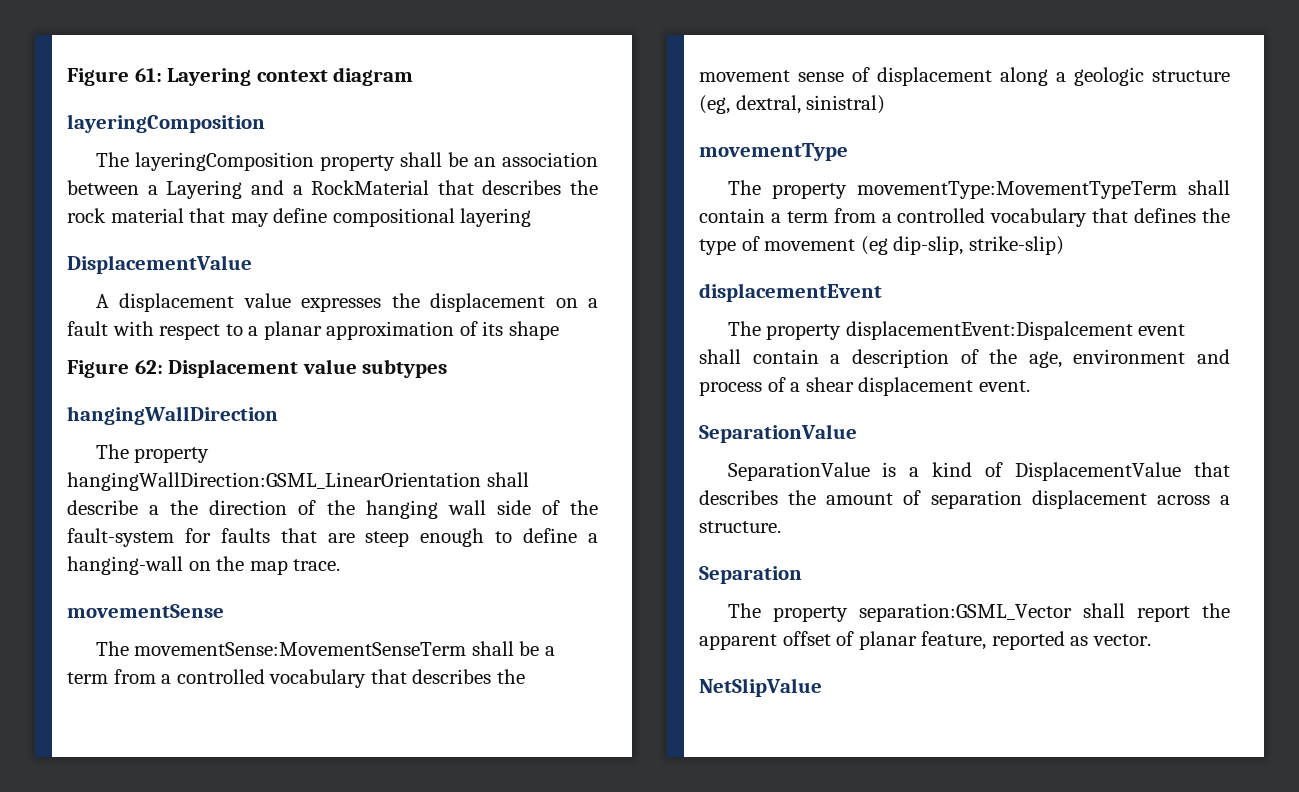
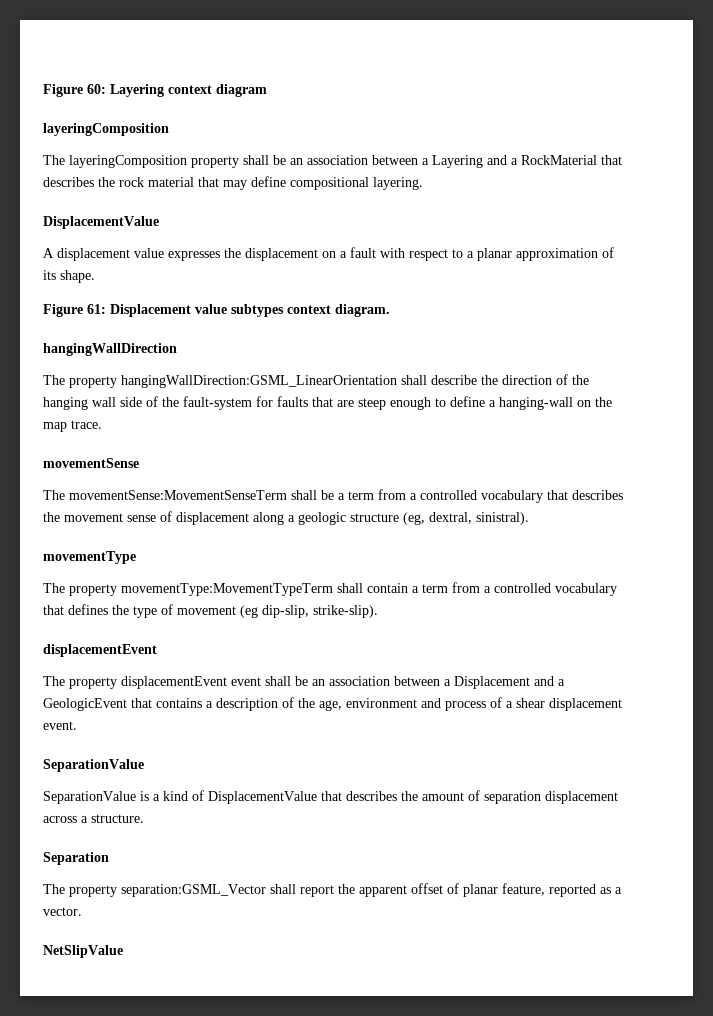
- Figure 61: Layering context diagram
+ Figure 60: Layering context diagram
- The layeringComposition property shall be an association between a Layering and a RockMaterial that describes the rock material that may define compositional layering
+ The layeringComposition property shall be an association between a Layering and a RockMaterial that describes the rock material that may define compositional layering.
- A displacement value expresses the displacement on a fault with respect to a planar approximation of its shape
- Figure 62: Displacement value subtypes
+ A displacement value expresses the displacement on a fault with respect to a planar approximation of its shape.
+ Figure 61: Displacement value subtypes context diagram.
- The property hangingWallDirection:GSML_LinearOrientation shall describe a the direction of the hanging wall side of the fault-system for faults that are steep enough to define a hanging-wall on the map trace.
+ The property hangingWallDirection:GSML_LinearOrientation shall describe the direction of the hanging wall side of the fault-system for faults that are steep enough to define a hanging-wall on the map trace.
- The movementSense:MovementSenseTerm shall be a term from a controlled vocabulary that describes the movement sense of displacement along a geologic structure (eg, dextral, sinistral)
+ The movementSense:MovementSenseTerm shall be a term from a controlled vocabulary that describes the movement sense of displacement along a geologic structure (eg, dextral, sinistral).
- The property movementType:MovementTypeTerm shall contain a term from a controlled vocabulary that defines the type of movement (eg dip-slip, strike-slip)
+ The property movementType:MovementTypeTerm shall contain a term from a controlled vocabulary that defines the type of movement (eg dip-slip, strike-slip).
- The property displacementEvent:Dispalcement event shall contain a description of the age, environment and process of a shear displacement event.
+ The property displacementEvent event shall be an association between a Displacement and a GeologicEvent that contains a description of the age, environment and process of a shear displacement event.
- The property separation:GSML_Vector shall report the apparent offset of planar feature, reported as vector.
+ The property separation:GSML_Vector shall report the apparent offset of planar feature, reported as a vector.

